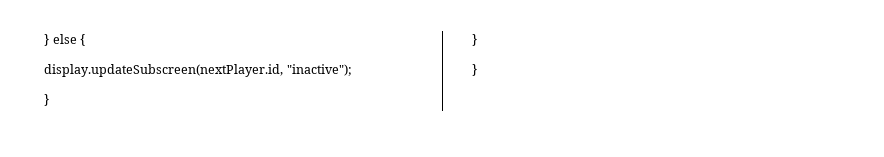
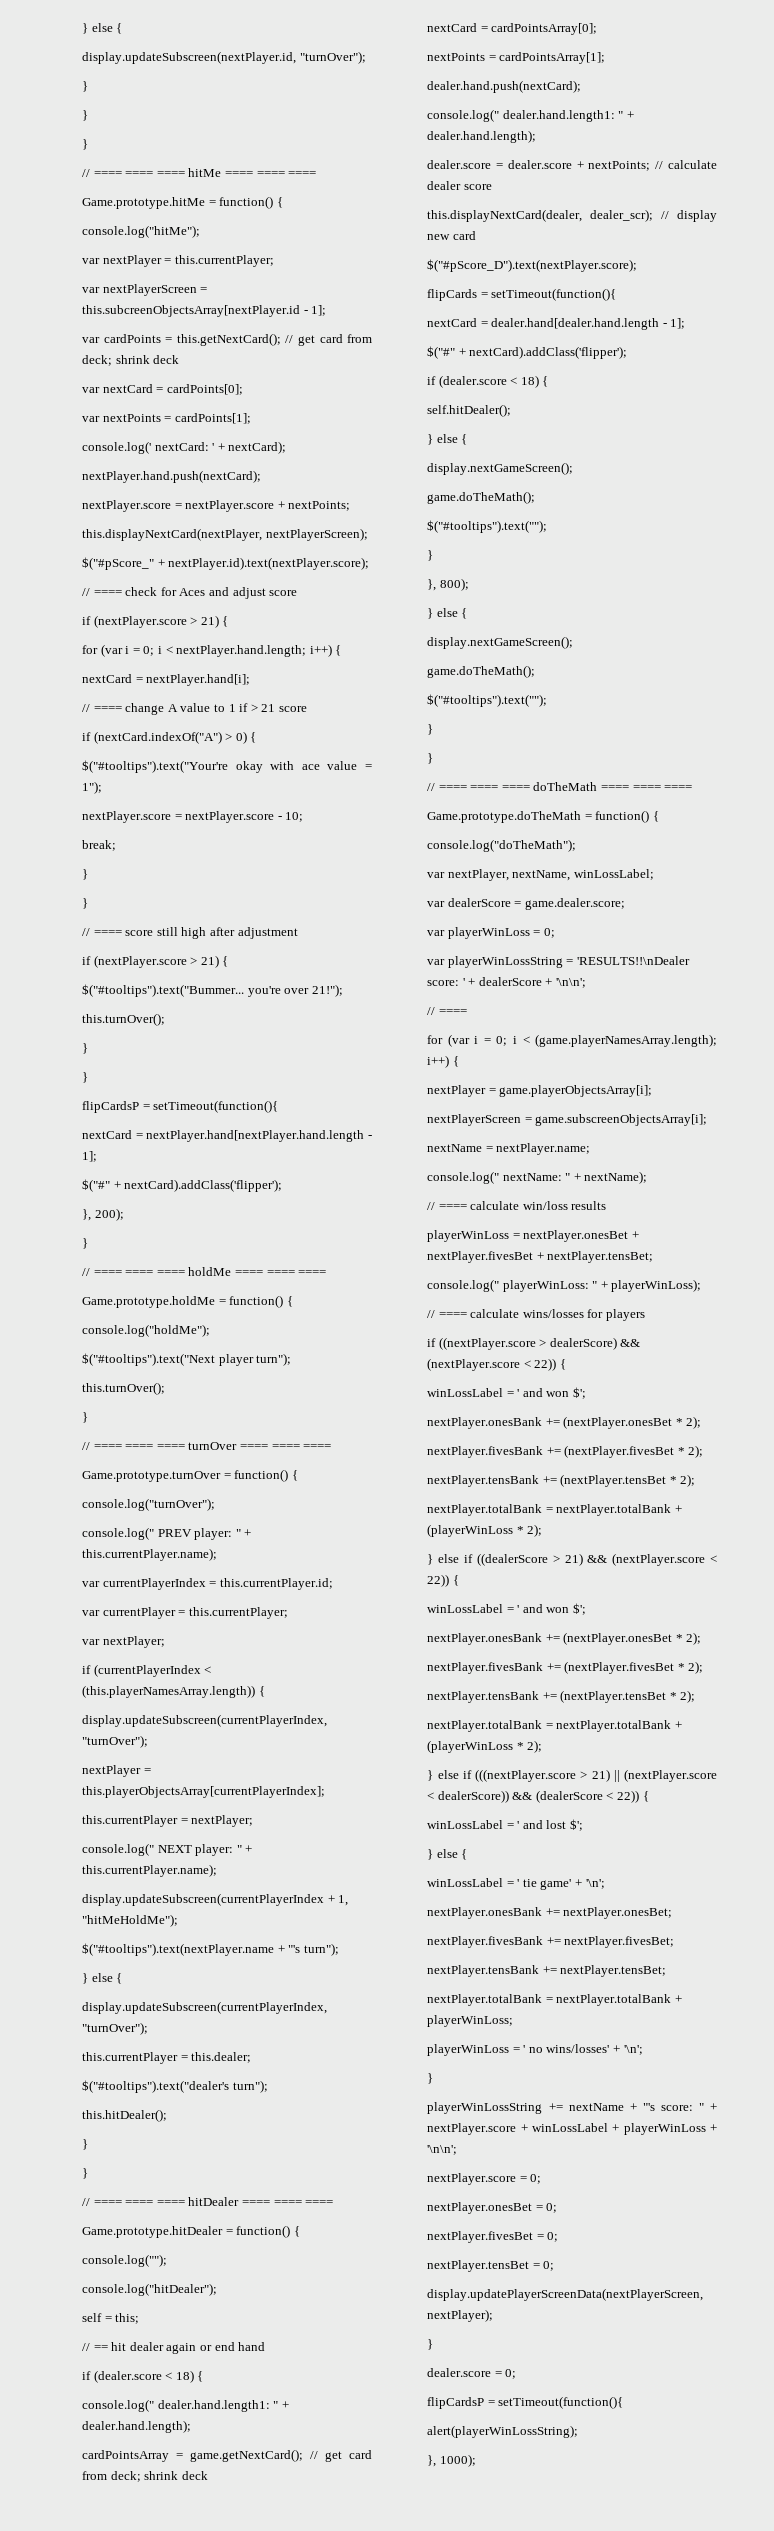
- display.updateSubscreen(nextPlayer.id, "inactive");
+ display.updateSubscreen(nextPlayer.id, "turnOver");
+ // ==== ==== ==== hitMe ==== ==== ====
+ Game.prototype.hitMe = function() {
+ console.log("hitMe");
+ var nextPlayer = this.currentPlayer;
+ var nextPlayerScreen = this.subcreenObjectsArray[nextPlayer.id - 1];
+ var cardPoints = this.getNextCard(); // get card from deck; shrink deck
+ var nextCard = cardPoints[0];
+ var nextPoints = cardPoints[1];
+ console.log(' nextCard: ' + nextCard);
+ nextPlayer.hand.push(nextCard);
+ nextPlayer.score = nextPlayer.score + nextPoints;
+ this.displayNextCard(nextPlayer, nextPlayerScreen);
+ $("#pScore_" + nextPlayer.id).text(nextPlayer.score);
+ // ==== check for Aces and adjust score
+ if (nextPlayer.score > 21) {
+ for (var i = 0; i < nextPlayer.hand.length; i++) {
+ nextCard = nextPlayer.hand[i];
+ // ==== change A value to 1 if > 21 score
+ if (nextCard.indexOf("A") > 0) {
+ $("#tooltips").text("Your're okay with ace value = 1");
+ nextPlayer.score = nextPlayer.score - 10;
+ break;
+ }
+ }
+ // ==== score still high after adjustment
+ if (nextPlayer.score > 21) {
+ $("#tooltips").text("Bummer... you're over 21!");
+ this.turnOver();
+ }
+ }
+ flipCardsP = setTimeout(function(){
+ nextCard = nextPlayer.hand[nextPlayer.hand.length - 1];
+ $("#" + nextCard).addClass('flipper');
+ }, 200);
+ }
+ // ==== ==== ==== holdMe ==== ==== ====
+ Game.prototype.holdMe = function() {
+ console.log("holdMe");
+ $("#tooltips").text("Next player turn");
+ this.turnOver();
+ }
+ // ==== ==== ==== turnOver ==== ==== ====
+ Game.prototype.turnOver = function() {
+ console.log("turnOver");
+ console.log(" PREV player: " + this.currentPlayer.name);
+ var currentPlayerIndex = this.currentPlayer.id;
+ var currentPlayer = this.currentPlayer;
+ var nextPlayer;
+ if (currentPlayerIndex < (this.playerNamesArray.length)) {
+ display.updateSubscreen(currentPlayerIndex, "turnOver");
+ nextPlayer = this.playerObjectsArray[currentPlayerIndex];
+ this.currentPlayer = nextPlayer;
+ console.log(" NEXT player: " + this.currentPlayer.name);
+ display.updateSubscreen(currentPlayerIndex + 1, "hitMeHoldMe");
+ $("#tooltips").text(nextPlayer.name + "'s turn");
+ } else {
+ display.updateSubscreen(currentPlayerIndex, "turnOver");
+ this.currentPlayer = this.dealer;
+ $("#tooltips").text("dealer's turn");
+ this.hitDealer();
+ }
+ }
+ // ==== ==== ==== hitDealer ==== ==== ====
+ Game.prototype.hitDealer = function() {
+ console.log("");
+ console.log("hitDealer");
+ self = this;
+ // == hit dealer again or end hand
+ if (dealer.score < 18) {
+ console.log(" dealer.hand.length1: " + dealer.hand.length);
+ cardPointsArray = game.getNextCard(); // get card from deck; shrink deck
+ nextCard = cardPointsArray[0];
+ nextPoints = cardPointsArray[1];
+ dealer.hand.push(nextCard);
+ console.log(" dealer.hand.length1: " + dealer.hand.length);
+ dealer.score = dealer.score + nextPoints; // calculate dealer score
+ this.displayNextCard(dealer, dealer_scr); // display new card
+ $("#pScore_D").text(nextPlayer.score);
+ flipCards = setTimeout(function(){
+ nextCard = dealer.hand[dealer.hand.length - 1];
+ $("#" + nextCard).addClass('flipper');
+ if (dealer.score < 18) {
+ self.hitDealer();
+ } else {
+ display.nextGameScreen();
+ game.doTheMath();
+ $("#tooltips").text("");
+ }
+ }, 800);
+ } else {
+ display.nextGameScreen();
+ game.doTheMath();
+ $("#tooltips").text("");
+ }
+ }
+ // ==== ==== ==== doTheMath ==== ==== ====
+ Game.prototype.doTheMath = function() {
+ console.log("doTheMath");
+ var nextPlayer, nextName, winLossLabel;
+ var dealerScore = game.dealer.score;
+ var playerWinLoss = 0;
+ var playerWinLossString = 'RESULTS!!\nDealer score: ' + dealerScore + '\n\n';
+ // ====
+ for (var i = 0; i < (game.playerNamesArray.length); i++) {
+ nextPlayer = game.playerObjectsArray[i];
+ nextPlayerScreen = game.subscreenObjectsArray[i];
+ nextName = nextPlayer.name;
+ console.log(" nextName: " + nextName);
+ // ==== calculate win/loss results
+ playerWinLoss = nextPlayer.onesBet + nextPlayer.fivesBet + nextPlayer.tensBet;
+ console.log(" playerWinLoss: " + playerWinLoss);
+ // ==== calculate wins/losses for players
+ if ((nextPlayer.score > dealerScore) && (nextPlayer.score < 22)) {
+ winLossLabel = ' and won $';
+ nextPlayer.onesBank += (nextPlayer.onesBet * 2);
+ nextPlayer.fivesBank += (nextPlayer.fivesBet * 2);
+ nextPlayer.tensBank += (nextPlayer.tensBet * 2);
+ nextPlayer.totalBank = nextPlayer.totalBank + (playerWinLoss * 2);
+ } else if ((dealerScore > 21) && (nextPlayer.score < 22)) {
+ winLossLabel = ' and won $';
+ nextPlayer.onesBank += (nextPlayer.onesBet * 2);
+ nextPlayer.fivesBank += (nextPlayer.fivesBet * 2);
+ nextPlayer.tensBank += (nextPlayer.tensBet * 2);
+ nextPlayer.totalBank = nextPlayer.totalBank + (playerWinLoss * 2);
+ } else if (((nextPlayer.score > 21) || (nextPlayer.score < dealerScore)) && (dealerScore < 22)) {
+ winLossLabel = ' and lost $';
+ } else {
+ winLossLabel = ' tie game' + '\n';
+ nextPlayer.onesBank += nextPlayer.onesBet;
+ nextPlayer.fivesBank += nextPlayer.fivesBet;
+ nextPlayer.tensBank += nextPlayer.tensBet;
+ nextPlayer.totalBank = nextPlayer.totalBank + playerWinLoss;
+ playerWinLoss = ' no wins/losses' + '\n';
+ }
+ playerWinLossString += nextName + "'s score: " + nextPlayer.score + winLossLabel + playerWinLoss + '\n\n';
+ nextPlayer.score = 0;
+ nextPlayer.onesBet = 0;
+ nextPlayer.fivesBet = 0;
+ nextPlayer.tensBet = 0;
+ display.updatePlayerScreenData(nextPlayerScreen, nextPlayer);
+ }
+ dealer.score = 0;
+ flipCardsP = setTimeout(function(){
+ alert(playerWinLossString);
+ }, 1000);

